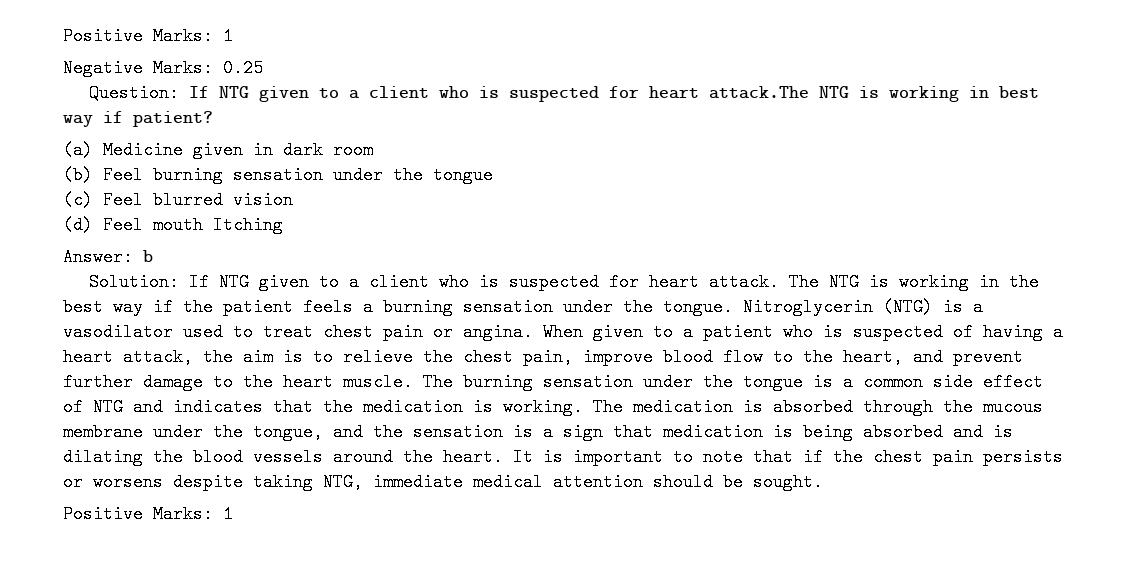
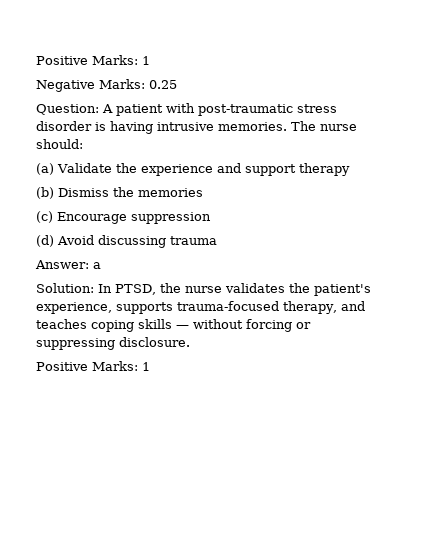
- Question: If NTG given to a client who is suspected for heart attack.The NTG is working in best way if patient?
- (a) Medicine given in dark room
- (b) Feel burning sensation under the tongue
- (c) Feel blurred vision
- (d) Feel mouth Itching
+ Question: A patient with post-traumatic stress disorder is having intrusive memories. The nurse should:
+ (a) Validate the experience and support therapy
+ (b) Dismiss the memories
+ (c) Encourage suppression
+ (d) Avoid discussing trauma
- Answer: b
+ Answer: a
- Solution: If NTG given to a client who is suspected for heart attack. The NTG is working in the best way if the patient feels a burning sensation under the tongue. Nitroglycerin (NTG) is a vasodilator used to treat chest pain or angina. When given to a patient who is suspected of having a heart attack, the aim is to relieve the chest pain, improve blood flow to the heart, and prevent further damage to the heart muscle. The burning sensation under the tongue is a common side effect of NTG and indicates that the medication is working. The medication is absorbed through the mucous membrane under the tongue, and the sensation is a sign that medication is being absorbed and is dilating the blood vessels around the heart. It is important to note that if the chest pain persists or worsens despite taking NTG, immediate medical attention should be sought.
+ Solution: In PTSD, the nurse validates the patient's experience, supports trauma-focused therapy, and teaches coping skills — without forcing or suppressing disclosure.

